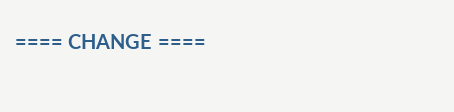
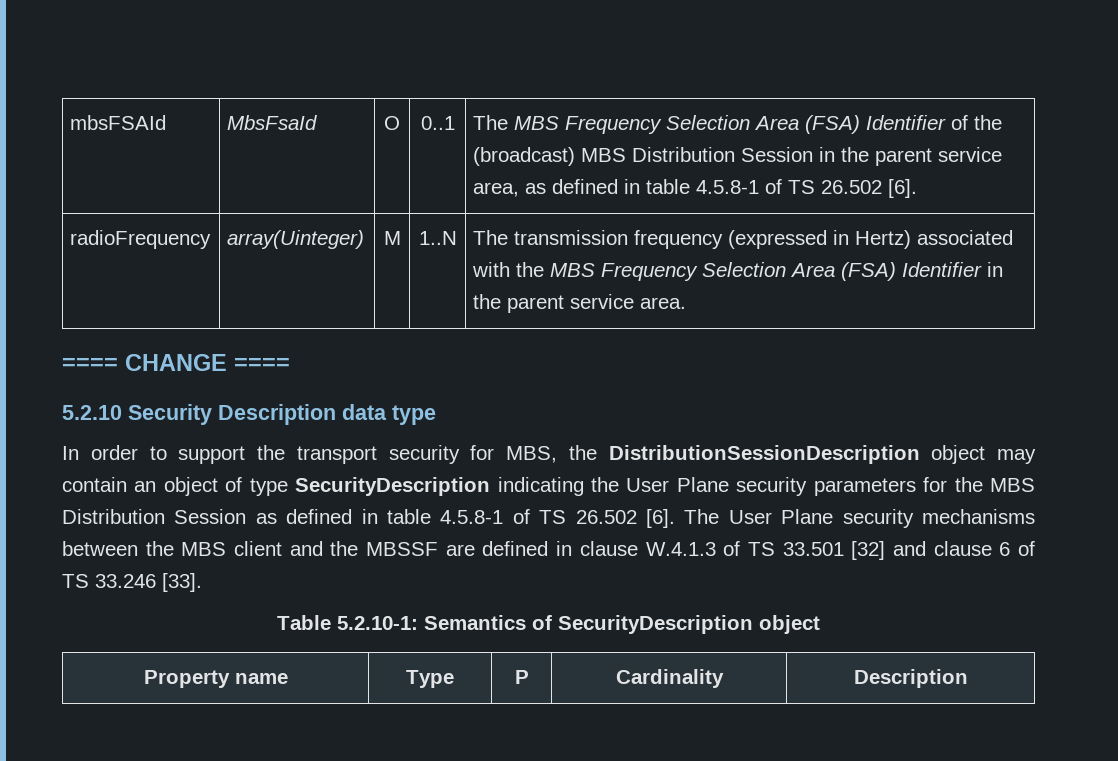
+ mbsFSAId | MbsFsaId | O | 0..1 | The MBS Frequency Selection Area (FSA) Identifier of the (broadcast) MBS Distribution Session in the parent service area, as defined in table 4.5.8-1 of TS 26.502 [6].
+ radioFrequency | array(Uinteger) | M | 1..N | The transmission frequency (expressed in Hertz) associated with the MBS Frequency Selection Area (FSA) Identifier in the parent service area.
  ==== CHANGE ====
+ 5.2.10 Security Description data type
+ In order to support the transport security for MBS, the DistributionSessionDescription object may contain an object of type SecurityDescription indicating the User Plane security parameters for the MBS Distribution Session as defined in table 4.5.8-1 of TS 26.502 [6]. The User Plane security mechanisms between the MBS client and the MBSSF are defined in clause W.4.1.3 of TS 33.501 [32] and clause 6 of TS 33.246 [33].
+ Table 5.2.10-1: Semantics of SecurityDescription object
+ Property name | Type | P | Cardinality | Description

